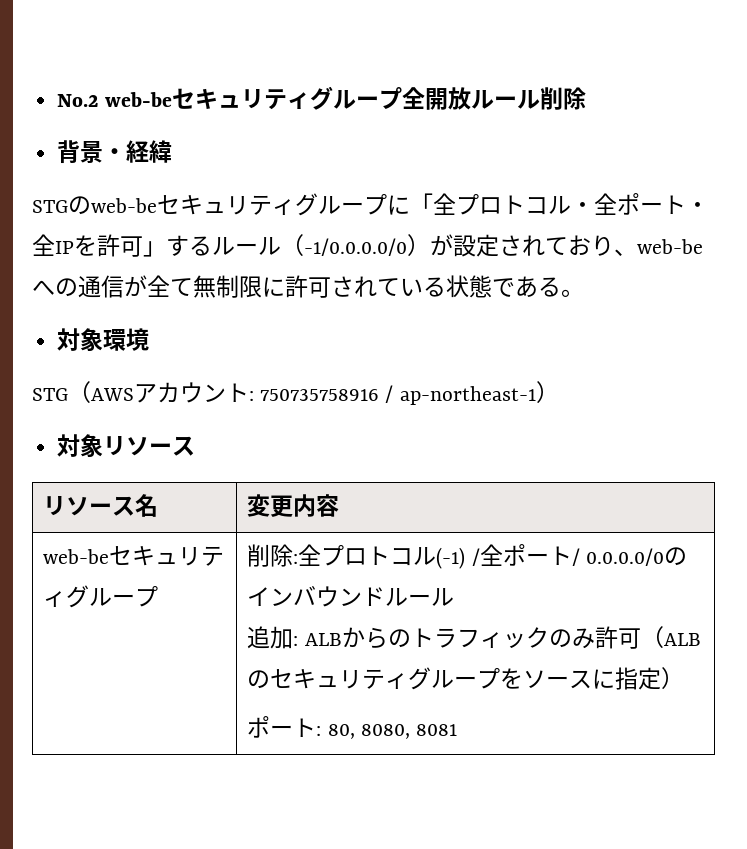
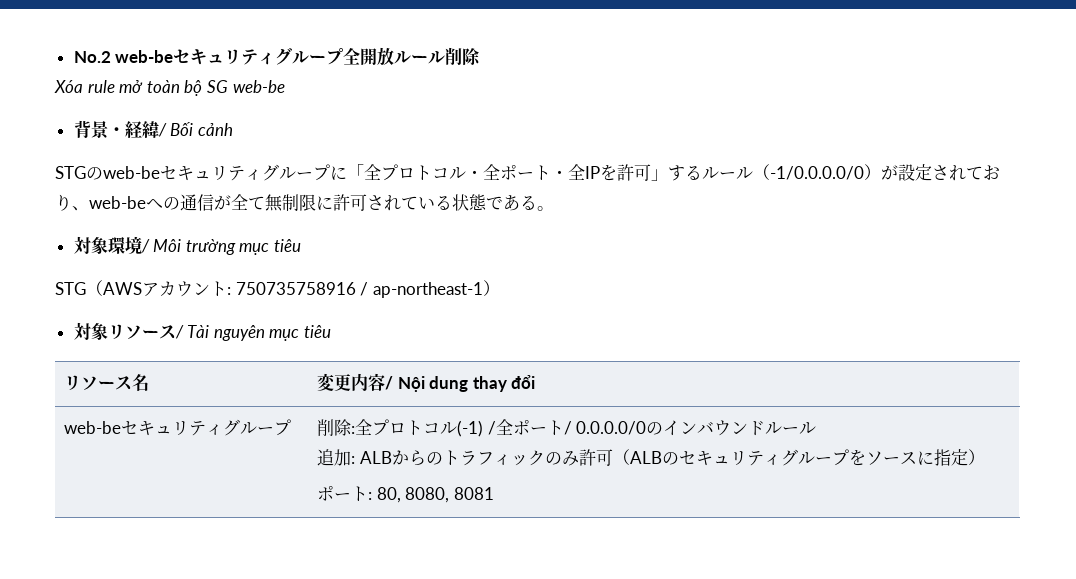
+ Xóa rule mở toàn bộ SG web-be
- 背景・経緯
+ 背景・経緯/ Bối cảnh
- 対象環境
+ 対象環境/ Môi trường mục tiêu
- 対象リソース
+ 対象リソース/ Tài nguyên mục tiêu
- リソース名 | 変更内容
+ リソース名 | 変更内容/ Nội dung thay đổi

